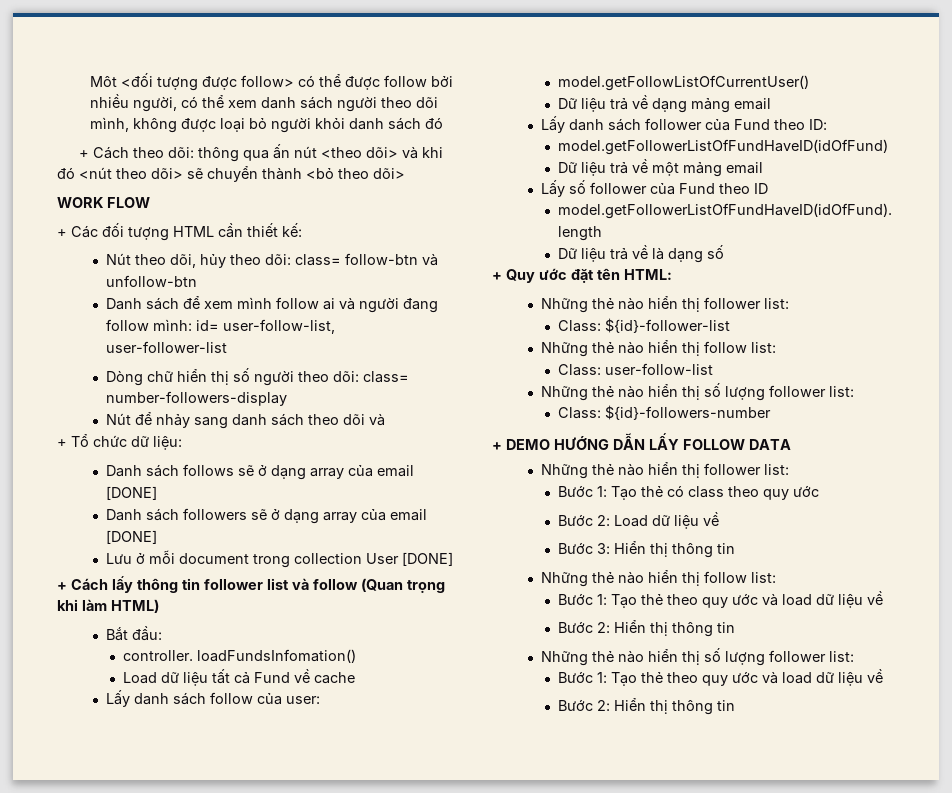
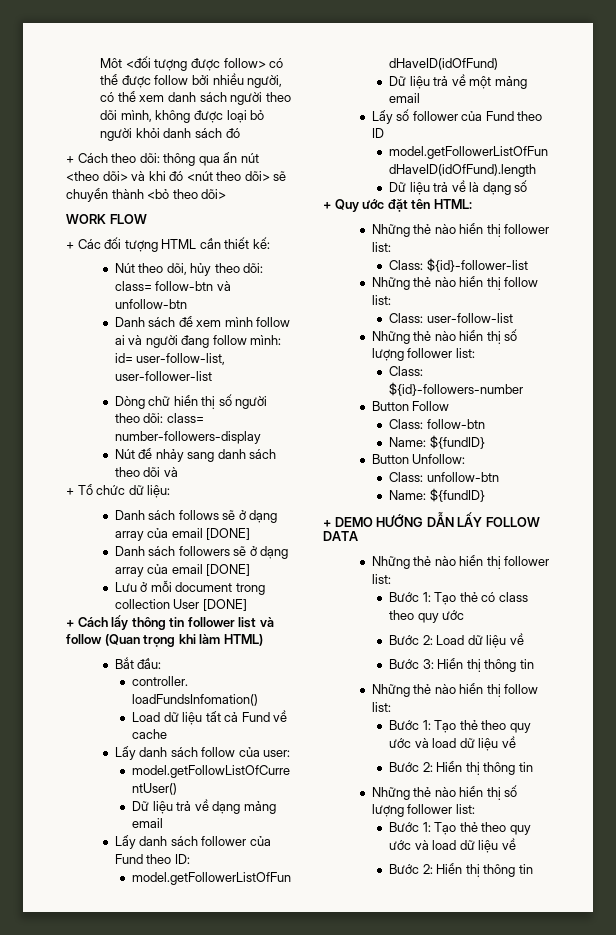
+ Button Follow
+ Class: follow-btn
+ Name: ${fundID}
+ Button Unfollow:
+ Class: unfollow-btn
+ Name: ${fundID}

